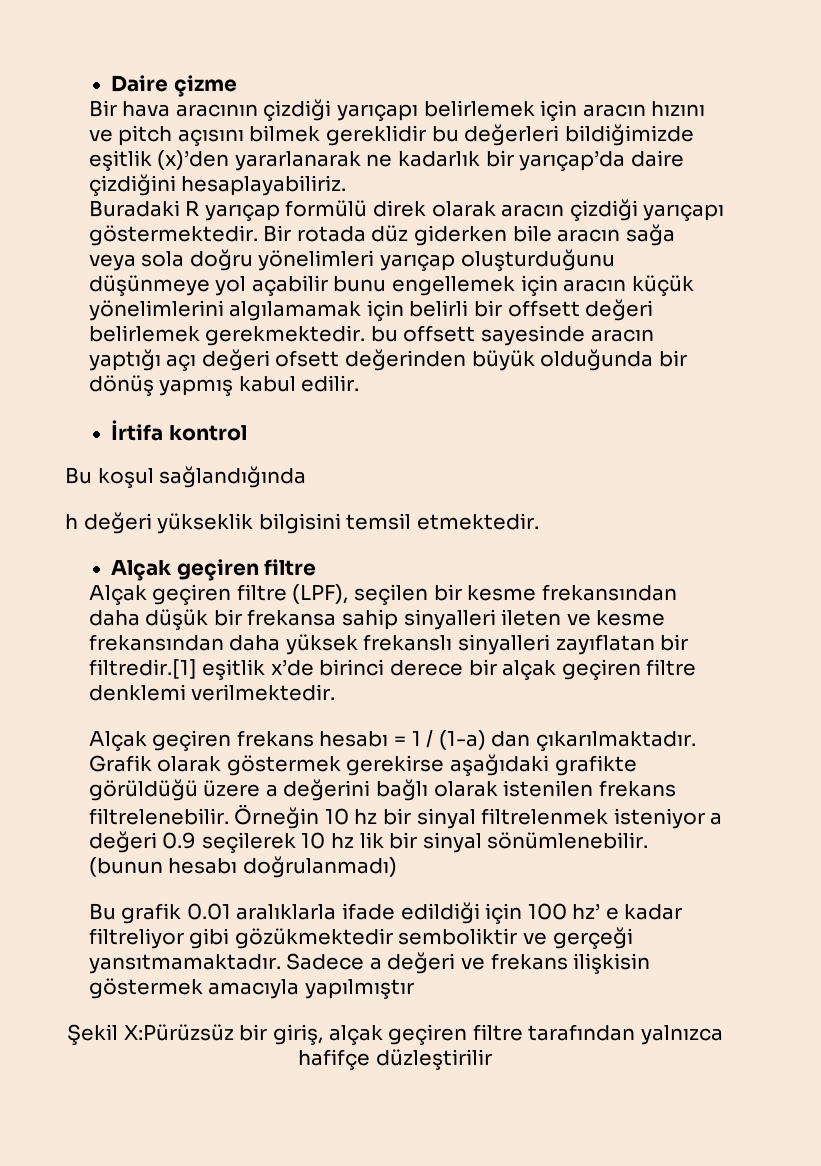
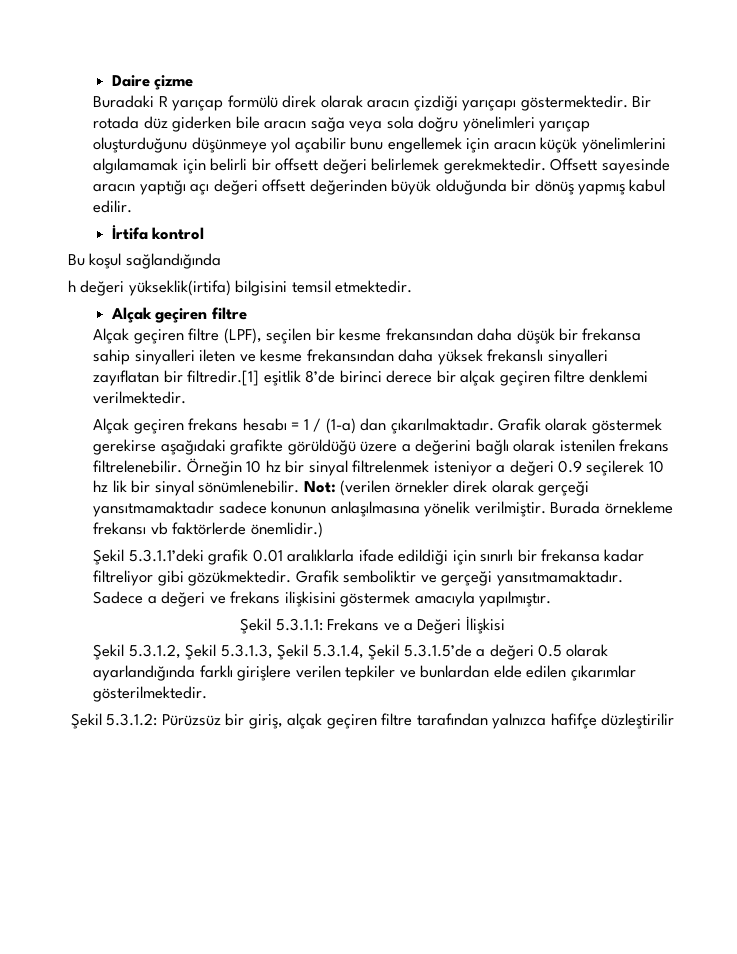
- Bir hava aracının çizdiği yarıçapı belirlemek için aracın hızını ve pitch açısını bilmek gereklidir bu değerleri bildiğimizde eşitlik (x)’den yararlanarak ne kadarlık bir yarıçap’da daire çizdiğini hesaplayabiliriz.
- Bir rotada düz giderken bile aracın sağa veya sola doğru yönelimleri yarıçap oluşturduğunu düşünmeye yol açabilir bunu engellemek için aracın küçük yönelimlerini algılamamak için belirli bir offsett değeri belirlemek gerekmektedir. bu offsett sayesinde aracın yaptığı açı değeri ofsett değerinden büyük olduğunda bir dönüş yapmış kabul edilir.
+ Bir rotada düz giderken bile aracın sağa veya sola doğru yönelimleri yarıçap oluşturduğunu düşünmeye yol açabilir bunu engellemek için aracın küçük yönelimlerini algılamamak için belirli bir offsett değeri belirlemek gerekmektedir. Offsett sayesinde aracın yaptığı açı değeri offsett değerinden büyük olduğunda bir dönüş yapmış kabul edilir.
- h değeri yükseklik bilgisini temsil etmektedir.
+ h değeri yükseklik(irtifa) bilgisini temsil etmektedir.
- Alçak geçiren filtre (LPF), seçilen bir kesme frekansından daha düşük bir frekansa sahip sinyalleri ileten ve kesme frekansından daha yüksek frekanslı sinyalleri zayıflatan bir filtredir.[1] eşitlik x’de birinci derece bir alçak geçiren filtre denklemi verilmektedir.
+ Alçak geçiren filtre (LPF), seçilen bir kesme frekansından daha düşük bir frekansa sahip sinyalleri ileten ve kesme frekansından daha yüksek frekanslı sinyalleri zayıflatan bir filtredir.[1] eşitlik 8’de birinci derece bir alçak geçiren filtre denklemi verilmektedir.
- (bunun hesabı doğrulanmadı)
- Bu grafik 0.01 aralıklarla ifade edildiği için 100 hz’ e kadar filtreliyor gibi gözükmektedir semboliktir ve gerçeği yansıtmamaktadır.
+ Not: (verilen örnekler direk olarak gerçeği yansıtmamaktadır sadece konunun anlaşılmasına yönelik verilmiştir. Burada örnekleme frekansı vb faktörlerde önemlidir.)
+ Şekil 5.3.1.1’deki grafik 0.01 aralıklarla ifade edildiği için sınırlı bir frekansa kadar filtreliyor gibi gözükmektedir. Grafik semboliktir ve gerçeği yansıtmamaktadır.
- Sadece a değeri ve frekans ilişkisin göstermek amacıyla yapılmıştır
- Şekil X:Pürüzsüz bir giriş, alçak geçiren filtre tarafından yalnızca hafifçe düzleştirilir
+ Sadece a değeri ve frekans ilişkisini göstermek amacıyla yapılmıştır.
+ Şekil 5.3.1.1: Frekans ve a Değeri İlişkisi
+ Şekil 5.3.1.2, Şekil 5.3.1.3, Şekil 5.3.1.4, Şekil 5.3.1.5’de a değeri 0.5 olarak ayarlandığında farklı girişlere verilen tepkiler ve bunlardan elde edilen çıkarımlar gösterilmektedir.
+ Şekil 5.3.1.2: Pürüzsüz bir giriş, alçak geçiren filtre tarafından yalnızca hafifçe düzleştirilir

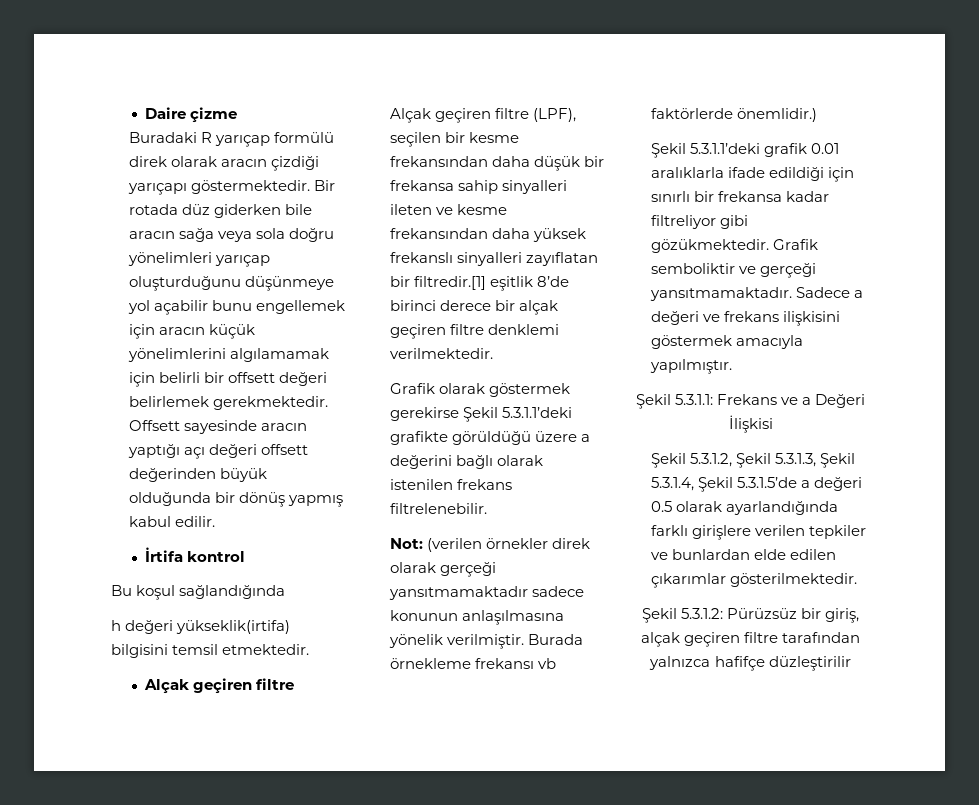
- Alçak geçiren frekans hesabı = 1 / (1-a) dan çıkarılmaktadır. Grafik olarak göstermek gerekirse aşağıdaki grafikte görüldüğü üzere a değerini bağlı olarak istenilen frekans filtrelenebilir. Örneğin 10 hz bir sinyal filtrelenmek isteniyor a değeri 0.9 seçilerek 10 hz lik bir sinyal sönümlenebilir. Not: (verilen örnekler direk olarak gerçeği yansıtmamaktadır sadece konunun anlaşılmasına yönelik verilmiştir.
+ Grafik olarak göstermek gerekirse Şekil 5.3.1.1’deki grafikte görüldüğü üzere a değerini bağlı olarak istenilen frekans filtrelenebilir.
+ Not: (verilen örnekler direk olarak gerçeği yansıtmamaktadır sadece konunun anlaşılmasına yönelik verilmiştir.

